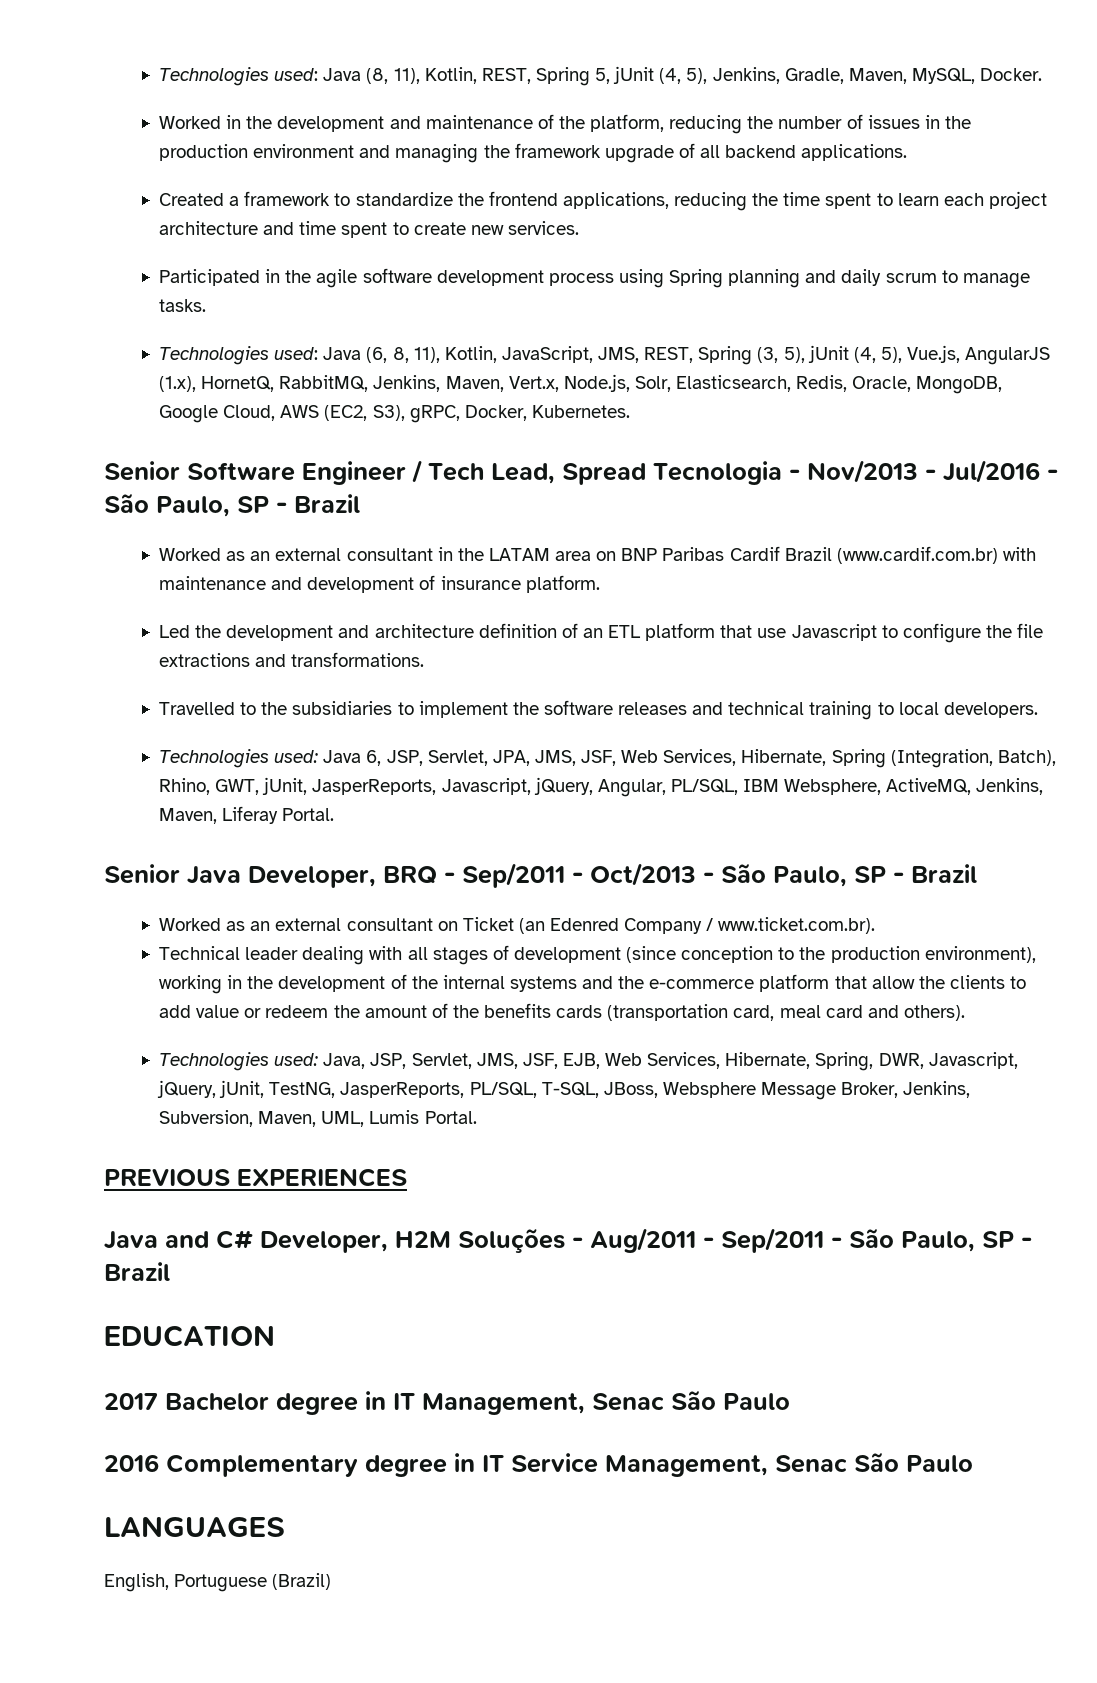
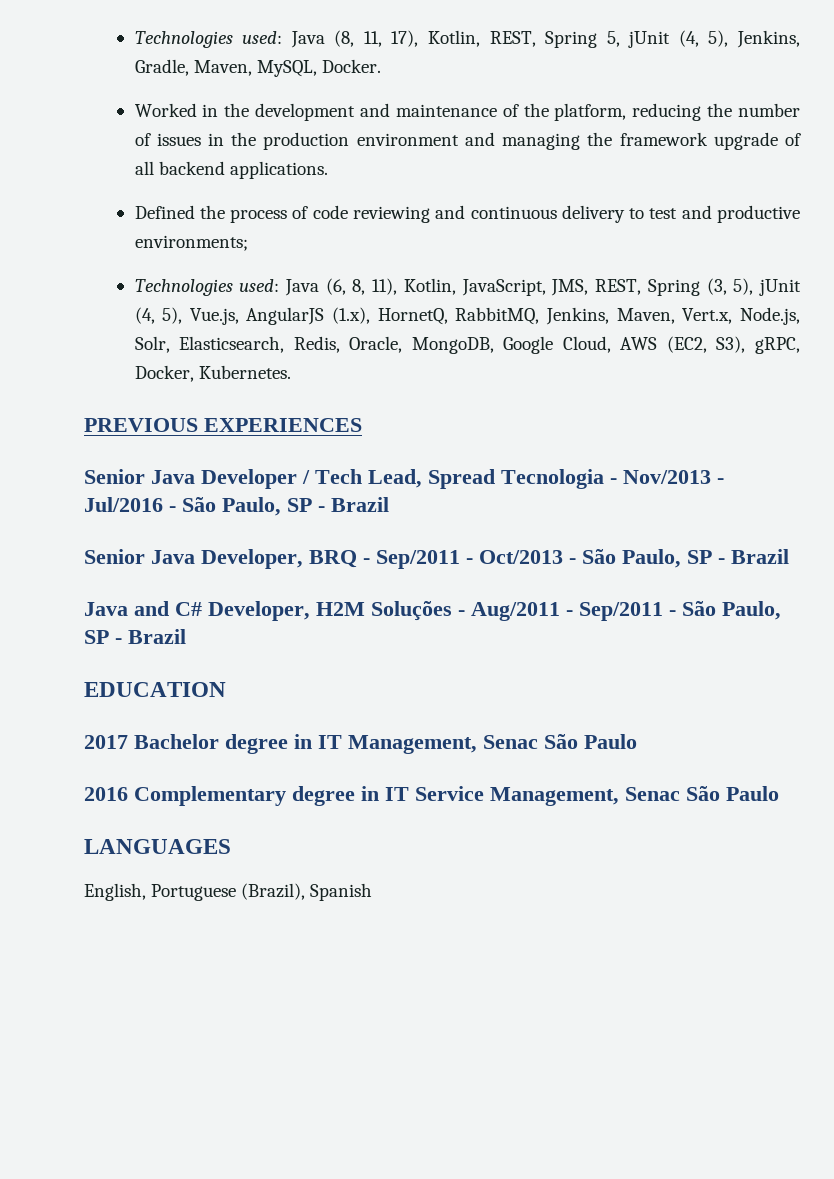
- Technologies used: Java (8, 11), Kotlin, REST, Spring 5, jUnit (4, 5), Jenkins, Gradle, Maven, MySQL, Docker.
+ Technologies used: Java (8, 11, 17), Kotlin, REST, Spring 5, jUnit (4, 5), Jenkins, Gradle, Maven, MySQL, Docker.
- Created a framework to standardize the frontend applications, reducing the time spent to learn each project architecture and time spent to create new services.
- Participated in the agile software development process using Spring planning and daily scrum to manage tasks.
+ Defined the process of code reviewing and continuous delivery to test and productive environments;
- Senior Software Engineer / Tech Lead, Spread Tecnologia - Nov/2013 - Jul/2016 - São Paulo, SP - Brazil
+ PREVIOUS EXPERIENCES
+ Senior Java Developer / Tech Lead, Spread Tecnologia - Nov/2013 - Jul/2016 - São Paulo, SP - Brazil
- Worked as an external consultant in the LATAM area on BNP Paribas Cardif Brazil (www.cardif.com.br) with maintenance and development of insurance platform.
- Led the development and architecture definition of an ETL platform that use Javascript to configure the file extractions and transformations.
- Travelled to the subsidiaries to implement the software releases and technical training to local developers.
- Technologies used: Java 6, JSP, Servlet, JPA, JMS, JSF, Web Services, Hibernate, Spring (Integration, Batch), Rhino, GWT, jUnit, JasperReports, Javascript, jQuery, Angular, PL/SQL, IBM Websphere, ActiveMQ, Jenkins, Maven, Liferay Portal.
- Worked as an external consultant on Ticket (an Edenred Company / www.ticket.com.br).
- Technical leader dealing with all stages of development (since conception to the production environment), working in the development of the internal systems and the e-commerce platform that allow the clients to add value or redeem the amount of the benefits cards (transportation card, meal card and others).
- Technologies used: Java, JSP, Servlet, JMS, JSF, EJB, Web Services, Hibernate, Spring, DWR, Javascript, jQuery, jUnit, TestNG, JasperReports, PL/SQL, T-SQL, JBoss, Websphere Message Broker, Jenkins, Subversion, Maven, UML, Lumis Portal.
- PREVIOUS EXPERIENCES
- English, Portuguese (Brazil)
+ English, Portuguese (Brazil), Spanish

